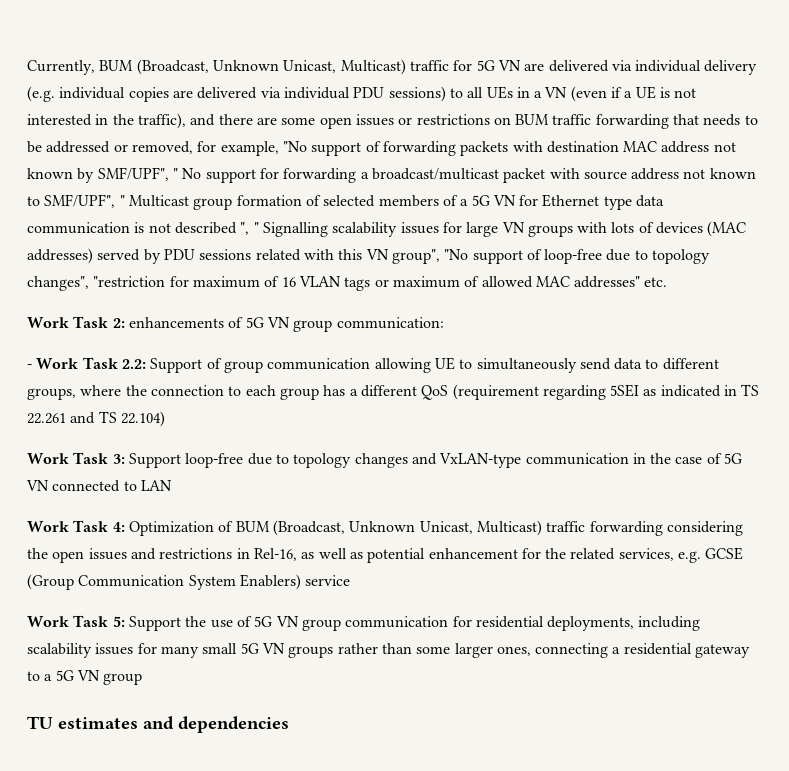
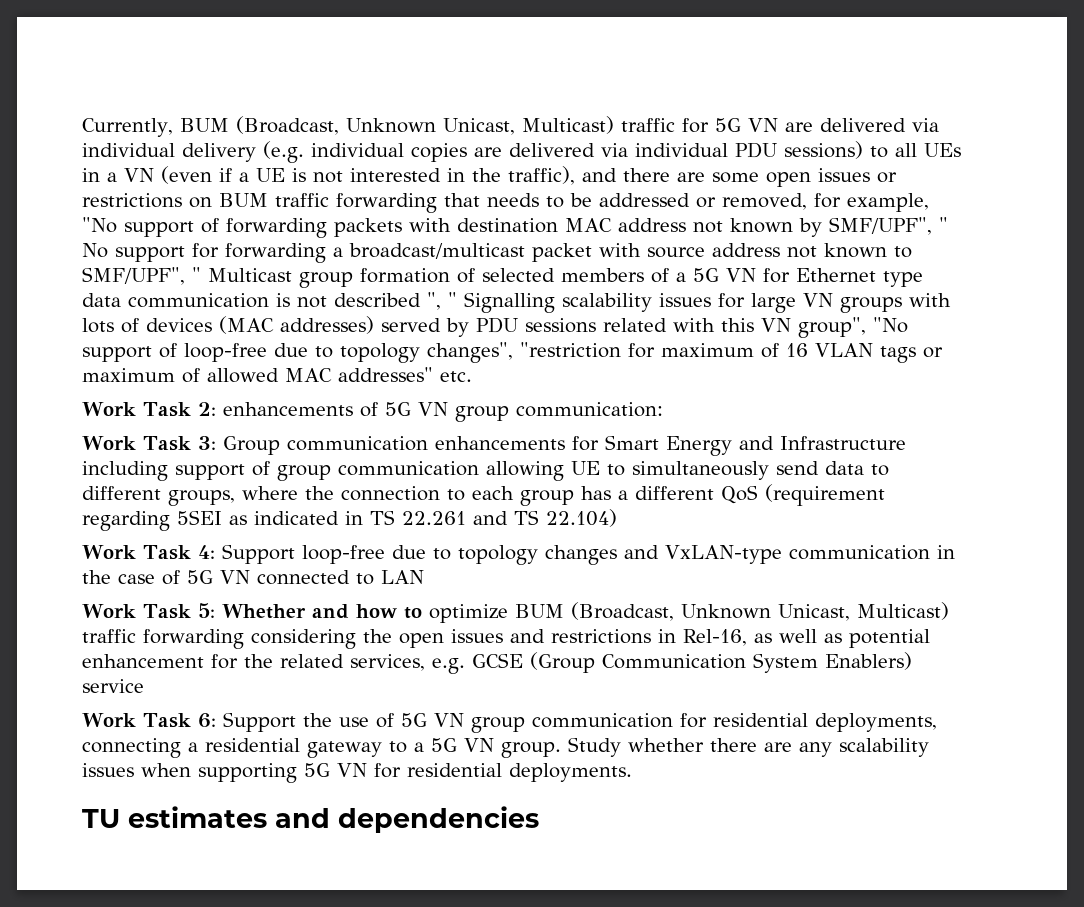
- - Work Task 2.2: Support of group communication allowing UE to simultaneously send data to different groups, where the connection to each group has a different QoS (requirement regarding 5SEI as indicated in TS 22.261 and TS 22.104)
+ Work Task 3: Group communication enhancements for Smart Energy and Infrastructure including support of group communication allowing UE to simultaneously send data to different groups, where the connection to each group has a different QoS (requirement regarding 5SEI as indicated in TS 22.261 and TS 22.104)
- Work Task 3: Support loop-free due to topology changes and VxLAN-type communication in the case of 5G VN connected to LAN
+ Work Task 4: Support loop-free due to topology changes and VxLAN-type communication in the case of 5G VN connected to LAN
- Work Task 4: Optimization of BUM (Broadcast, Unknown Unicast, Multicast) traffic forwarding considering the open issues and restrictions in Rel-16, as well as potential enhancement for the related services, e.g. GCSE (Group Communication System Enablers) service
+ Work Task 5: Whether and how to optimize BUM (Broadcast, Unknown Unicast, Multicast) traffic forwarding considering the open issues and restrictions in Rel-16, as well as potential enhancement for the related services, e.g. GCSE (Group Communication System Enablers) service
- Work Task 5: Support the use of 5G VN group communication for residential deployments, including scalability issues for many small 5G VN groups rather than some larger ones, connecting a residential gateway to a 5G VN group
+ Work Task 6: Support the use of 5G VN group communication for residential deployments, connecting a residential gateway to a 5G VN group. Study whether there are any scalability issues when supporting 5G VN for residential deployments.

